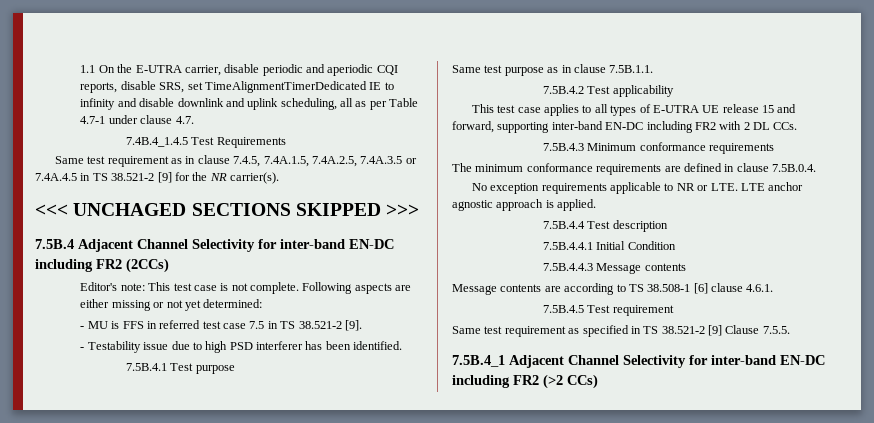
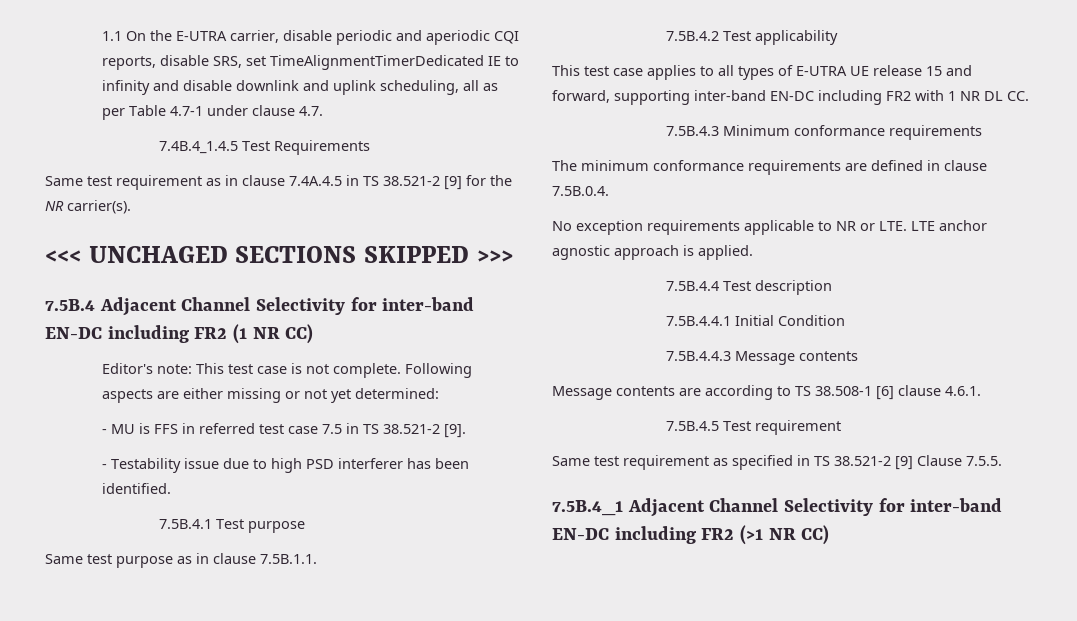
- Same test requirement as in clause 7.4.5, 7.4A.1.5, 7.4A.2.5, 7.4A.3.5 or 7.4A.4.5 in TS 38.521-2 [9] for the NR carrier(s).
+ Same test requirement as in clause 7.4A.4.5 in TS 38.521-2 [9] for the NR carrier(s).
- 7.5B.4 Adjacent Channel Selectivity for inter-band EN-DC including FR2 (2CCs)
+ 7.5B.4 Adjacent Channel Selectivity for inter-band EN-DC including FR2 (1 NR CC)
- This test case applies to all types of E-UTRA UE release 15 and forward, supporting inter-band EN-DC including FR2 with 2 DL CCs.
+ This test case applies to all types of E-UTRA UE release 15 and forward, supporting inter-band EN-DC including FR2 with 1 NR DL CC.
- 7.5B.4_1 Adjacent Channel Selectivity for inter-band EN-DC including FR2 (>2 CCs)
+ 7.5B.4_1 Adjacent Channel Selectivity for inter-band EN-DC including FR2 (>1 NR CC)

